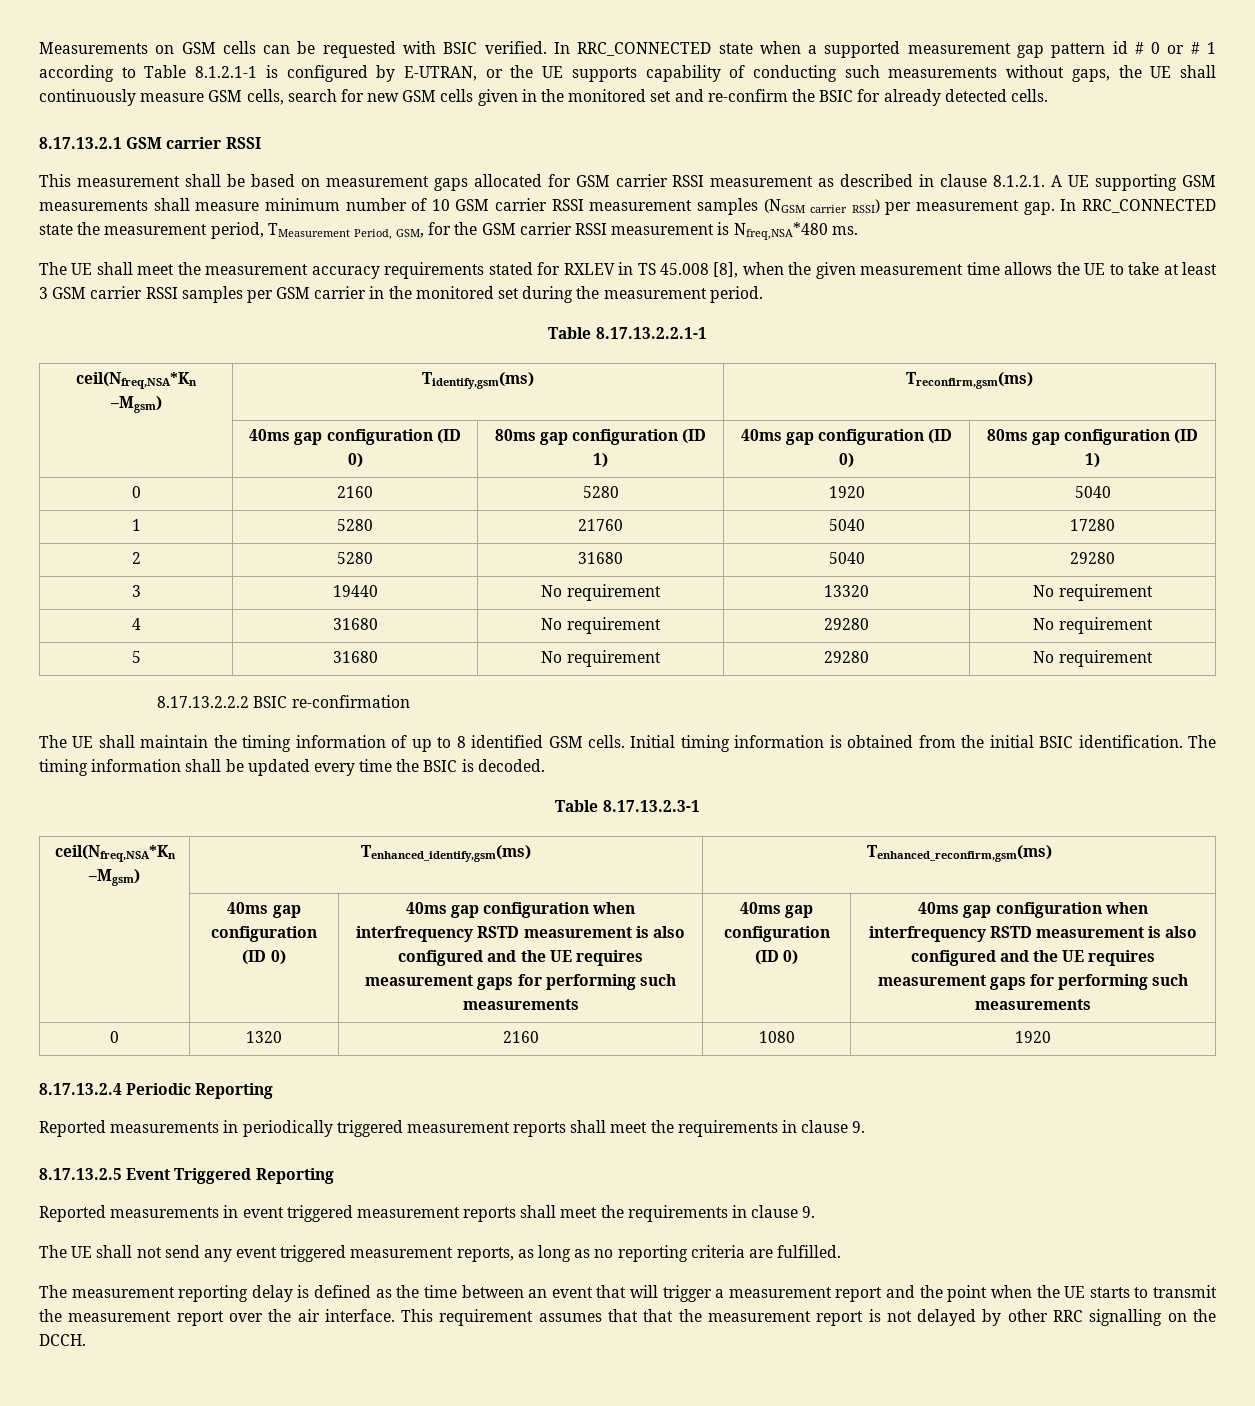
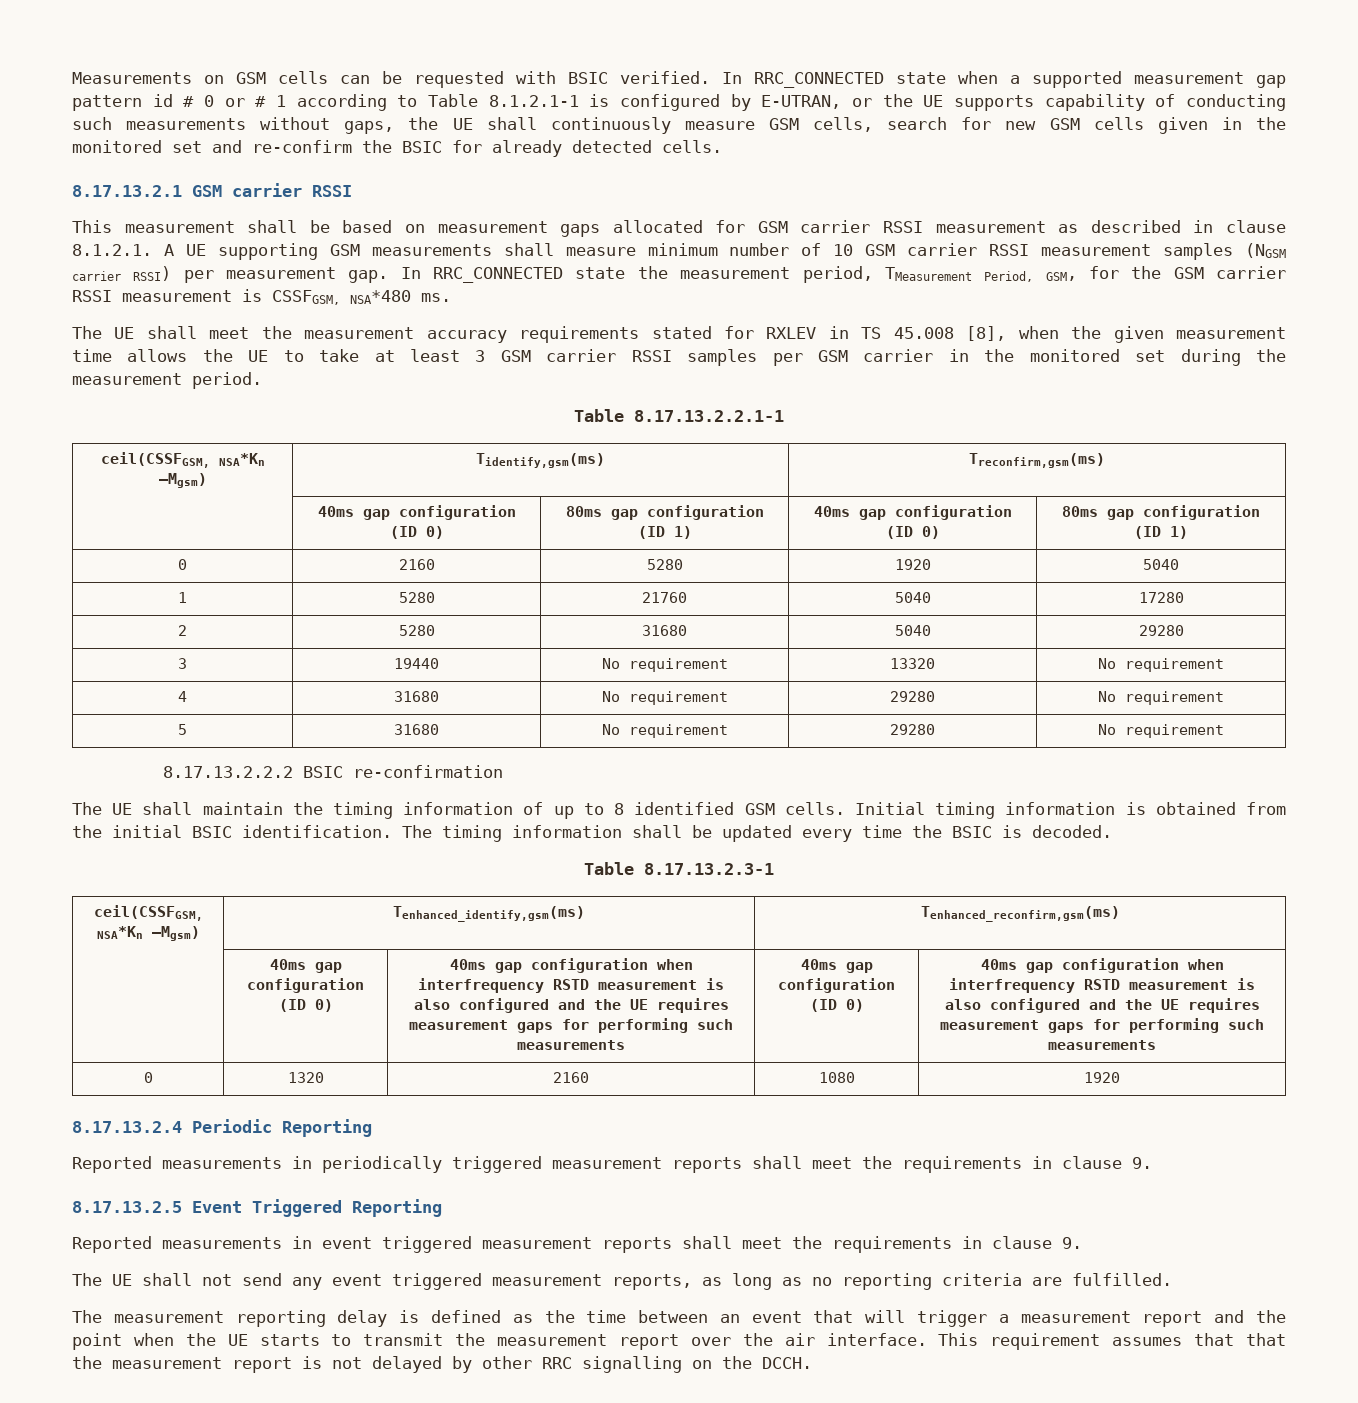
- In RRC_CONNECTED state the measurement period, TMeasurement Period, GSM, for the GSM carrier RSSI measurement is Nfreq,NSA*480 ms.
+ In RRC_CONNECTED state the measurement period, TMeasurement Period, GSM, for the GSM carrier RSSI measurement is CSSFGSM, NSA*480 ms.
- ceil(Nfreq,NSA*Kn –Mgsm) | Tidentify,gsm(ms) | Treconfirm,gsm(ms)
+ ceil(CSSFGSM, NSA*Kn –Mgsm) | Tidentify,gsm(ms) | Treconfirm,gsm(ms)
- ceil(Nfreq,NSA*Kn –Mgsm) | Tenhanced_identify,gsm(ms) | Tenhanced_reconfirm,gsm(ms)
+ ceil(CSSFGSM, NSA*Kn –Mgsm) | Tenhanced_identify,gsm(ms) | Tenhanced_reconfirm,gsm(ms)

